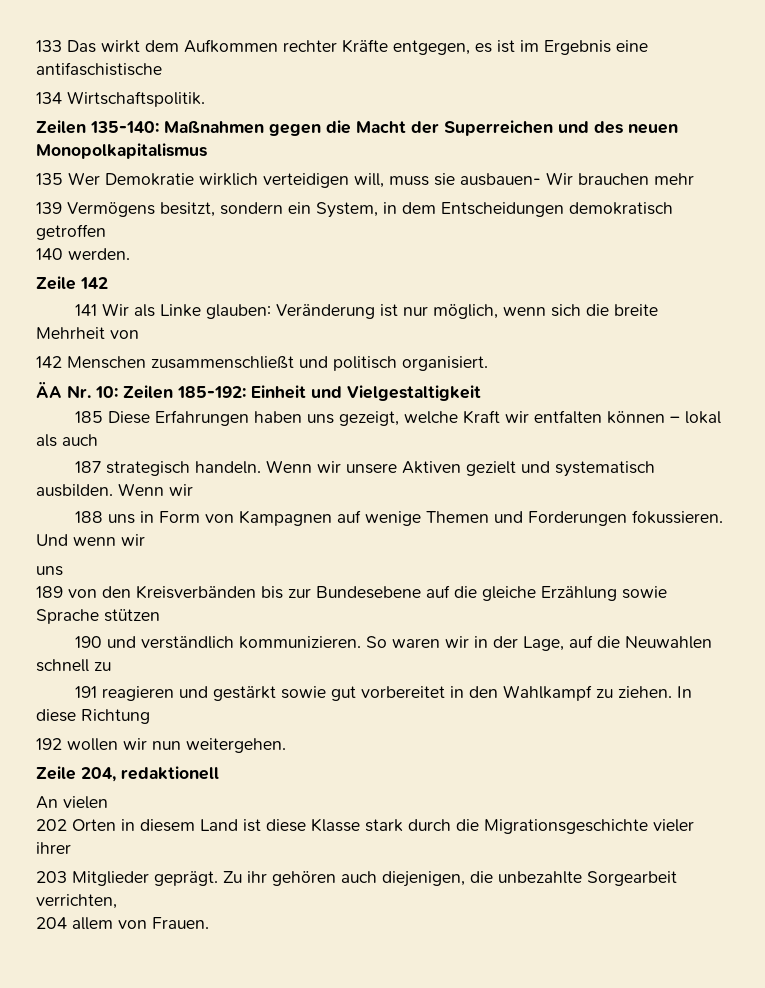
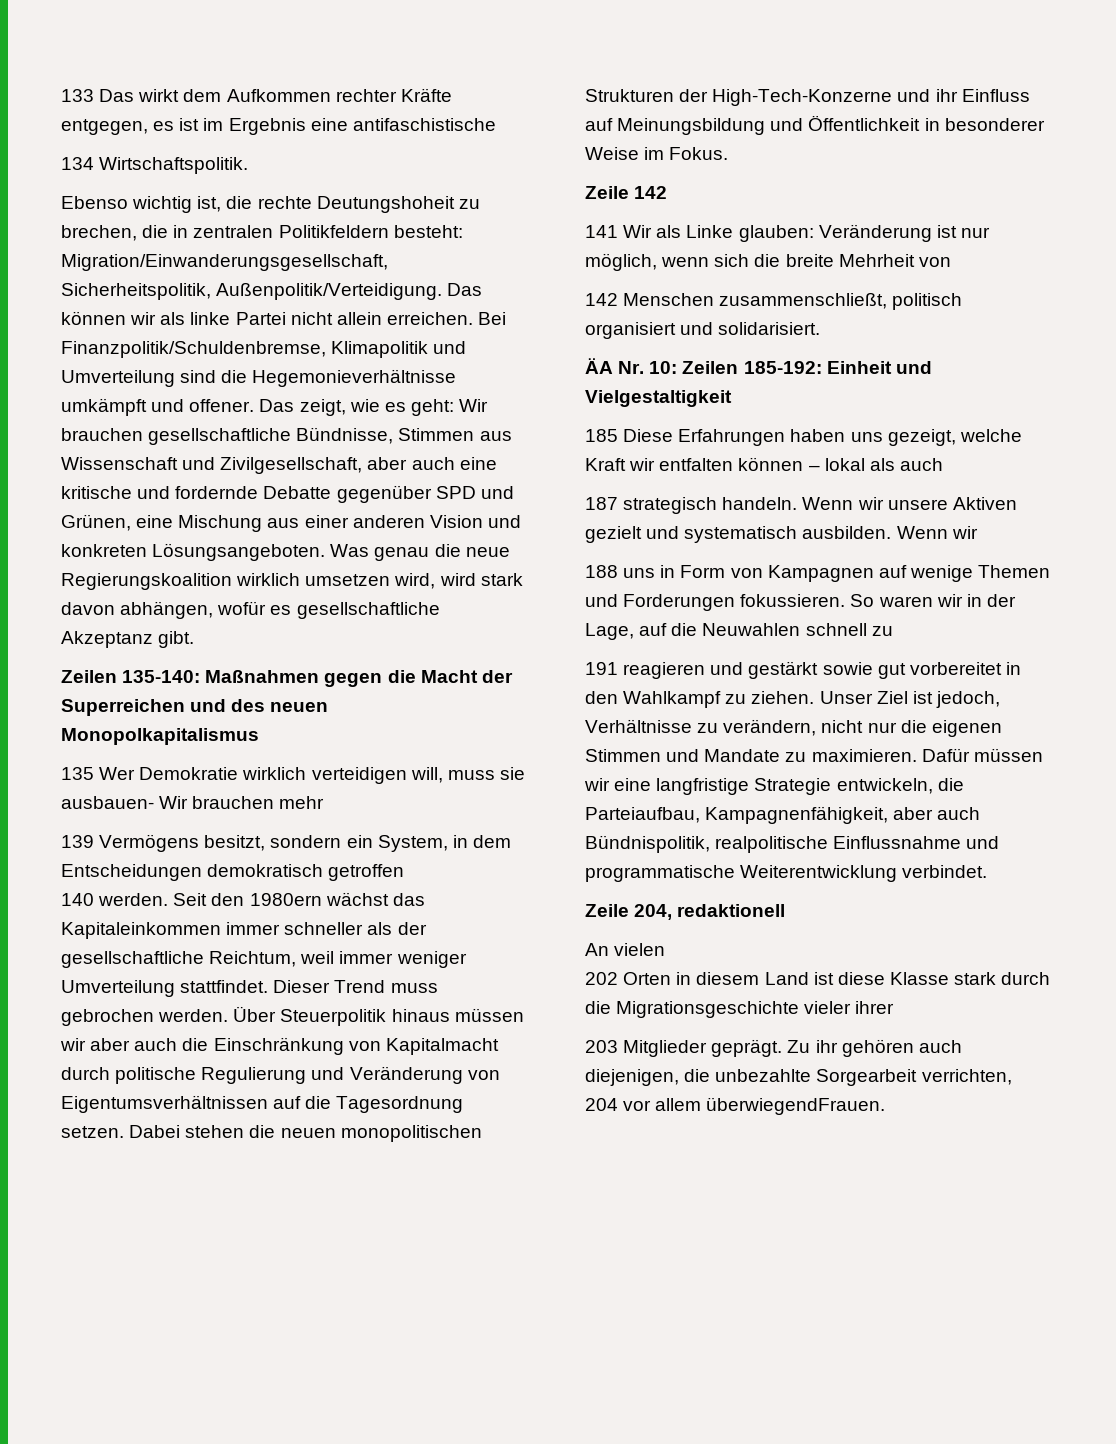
+ Ebenso wichtig ist, die rechte Deutungshoheit zu brechen, die in zentralen Politikfeldern besteht: Migration/Einwanderungsgesellschaft, Sicherheitspolitik, Außenpolitik/Verteidigung. Das können wir als linke Partei nicht allein erreichen. Bei Finanzpolitik/Schuldenbremse, Klimapolitik und Umverteilung sind die Hegemonieverhältnisse umkämpft und offener. Das zeigt, wie es geht: Wir brauchen gesellschaftliche Bündnisse, Stimmen aus Wissenschaft und Zivilgesellschaft, aber auch eine kritische und fordernde Debatte gegenüber SPD und Grünen, eine Mischung aus einer anderen Vision und konkreten Lösungsangeboten. Was genau die neue Regierungskoalition wirklich umsetzen wird, wird stark davon abhängen, wofür es gesellschaftliche Akzeptanz gibt.
+ Seit den 1980ern wächst das Kapitaleinkommen immer schneller als der gesellschaftliche Reichtum, weil immer weniger Umverteilung stattfindet. Dieser Trend muss gebrochen werden. Über Steuerpolitik hinaus müssen wir aber auch die Einschränkung von Kapitalmacht durch politische Regulierung und Veränderung von Eigentumsverhältnissen auf die Tagesordnung setzen. Dabei stehen die neuen monopolitischen Strukturen der High-Tech-Konzerne und ihr Einfluss auf Meinungsbildung und Öffentlichkeit in besonderer Weise im Fokus.
- 142 Menschen zusammenschließt und politisch organisiert.
+ 142 Menschen zusammenschließt, politisch organisiert und solidarisiert.
- Und wenn wir
- uns
- 189 von den Kreisverbänden bis zur Bundesebene auf die gleiche Erzählung sowie Sprache stützen
- 190 und verständlich kommunizieren.
- In diese Richtung
- 192 wollen wir nun weitergehen.
+ Unser Ziel ist jedoch, Verhältnisse zu verändern, nicht nur die eigenen Stimmen und Mandate zu maximieren. Dafür müssen wir eine langfristige Strategie entwickeln, die Parteiaufbau, Kampagnenfähigkeit, aber auch Bündnispolitik, realpolitische Einflussnahme und programmatische Weiterentwicklung verbindet.
- 204 allem von Frauen.
+ 204 vor allem überwiegendFrauen.

